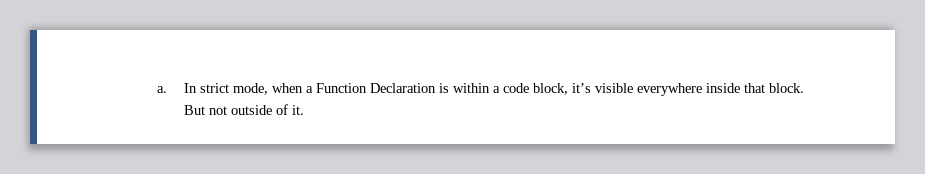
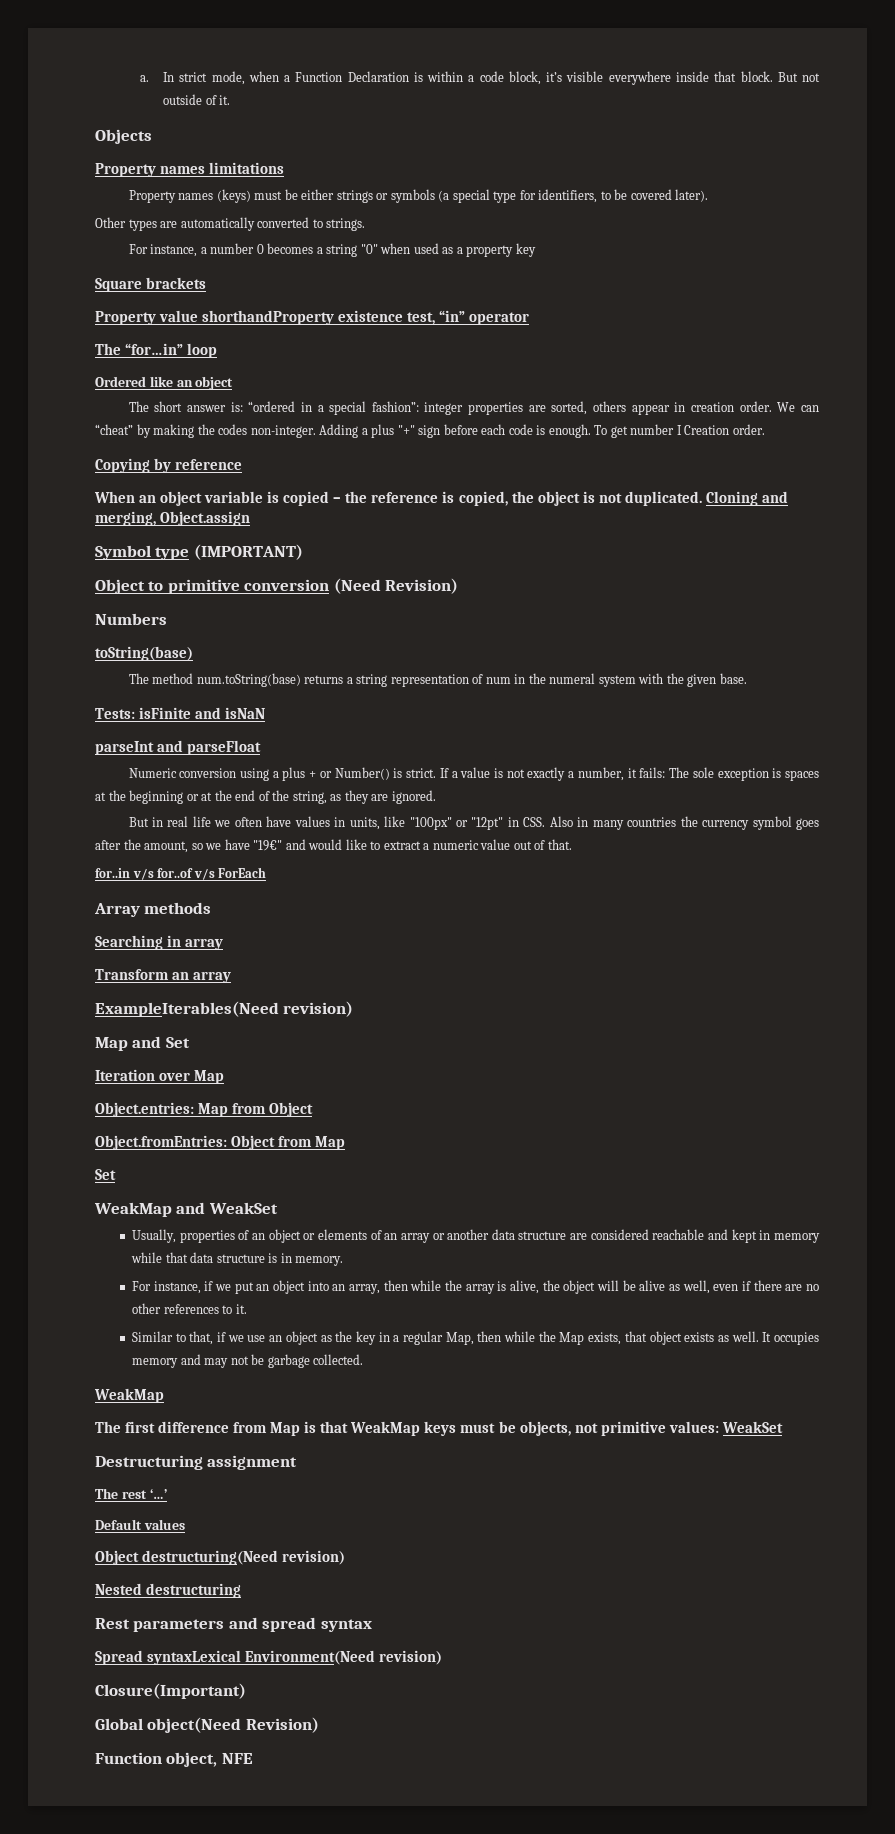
+ Objects
+ Property names limitations
+ Property names (keys) must be either strings or symbols (a special type for identifiers, to be covered later).
+ Other types are automatically converted to strings.
+ For instance, a number 0 becomes a string "0" when used as a property key
+ Square brackets
+ Property value shorthandProperty existence test, “in” operator
+ The “for…in” loop
+ Ordered like an object
+ The short answer is: “ordered in a special fashion”: integer properties are sorted, others appear in creation order. We can “cheat” by making the codes non-integer. Adding a plus "+" sign before each code is enough. To get number I Creation order.
+ Copying by reference
+ When an object variable is copied – the reference is copied, the object is not duplicated. Cloning and merging, Object.assign
+ Symbol type (IMPORTANT)
+ Object to primitive conversion (Need Revision)
+ Numbers
+ toString(base)
+ The method num.toString(base) returns a string representation of num in the numeral system with the given base.
+ Tests: isFinite and isNaN
+ parseInt and parseFloat
+ Numeric conversion using a plus + or Number() is strict. If a value is not exactly a number, it fails: The sole exception is spaces at the beginning or at the end of the string, as they are ignored.
+ But in real life we often have values in units, like "100px" or "12pt" in CSS. Also in many countries the currency symbol goes after the amount, so we have "19€" and would like to extract a numeric value out of that.
+ for..in v/s for..of v/s ForEach
+ Array methods
+ Searching in array
+ Transform an array
+ ExampleIterables(Need revision)
+ Map and Set
+ Iteration over Map
+ Object.entries: Map from Object
+ Object.fromEntries: Object from Map
+ Set
+ WeakMap and WeakSet
+ Usually, properties of an object or elements of an array or another data structure are considered reachable and kept in memory while that data structure is in memory.
+ For instance, if we put an object into an array, then while the array is alive, the object will be alive as well, even if there are no other references to it.
+ Similar to that, if we use an object as the key in a regular Map, then while the Map exists, that object exists as well. It occupies memory and may not be garbage collected.
+ WeakMap
+ The first difference from Map is that WeakMap keys must be objects, not primitive values: WeakSet
+ Destructuring assignment
+ The rest ‘…’
+ Default values
+ Object destructuring(Need revision)
+ Nested destructuring
+ Rest parameters and spread syntax
+ Spread syntaxLexical Environment(Need revision)
+ Closure(Important)
+ Global object(Need Revision)
+ Function object, NFE

